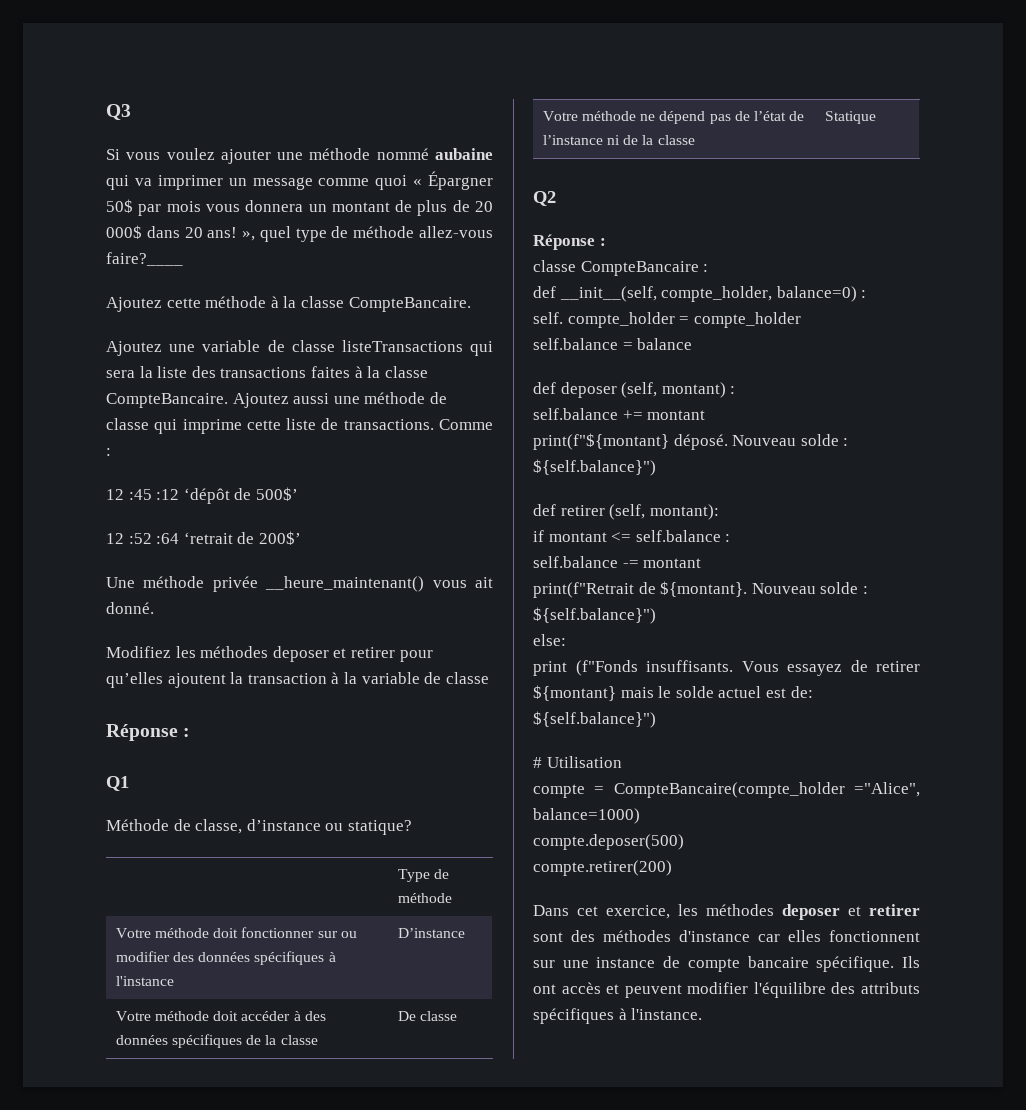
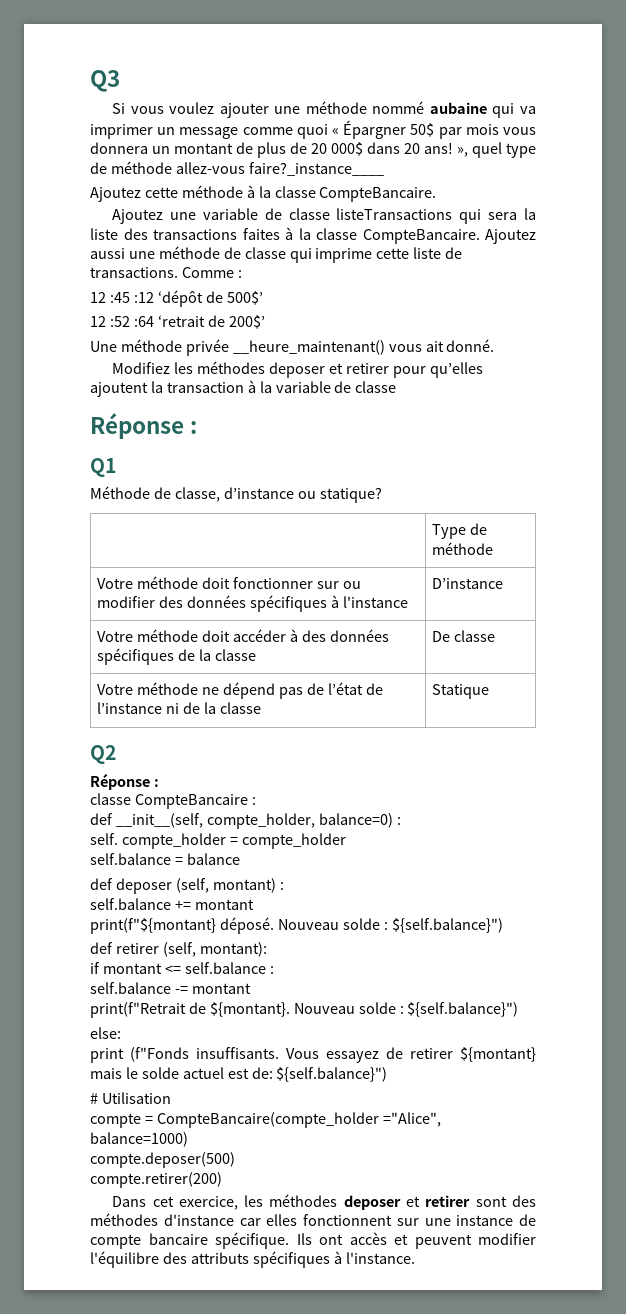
- Si vous voulez ajouter une méthode nommé aubaine qui va imprimer un message comme quoi « Épargner 50$ par mois vous donnera un montant de plus de 20 000$ dans 20 ans! », quel type de méthode allez-vous faire?____
+ Si vous voulez ajouter une méthode nommé aubaine qui va imprimer un message comme quoi « Épargner 50$ par mois vous donnera un montant de plus de 20 000$ dans 20 ans! », quel type de méthode allez-vous faire?_instance____

